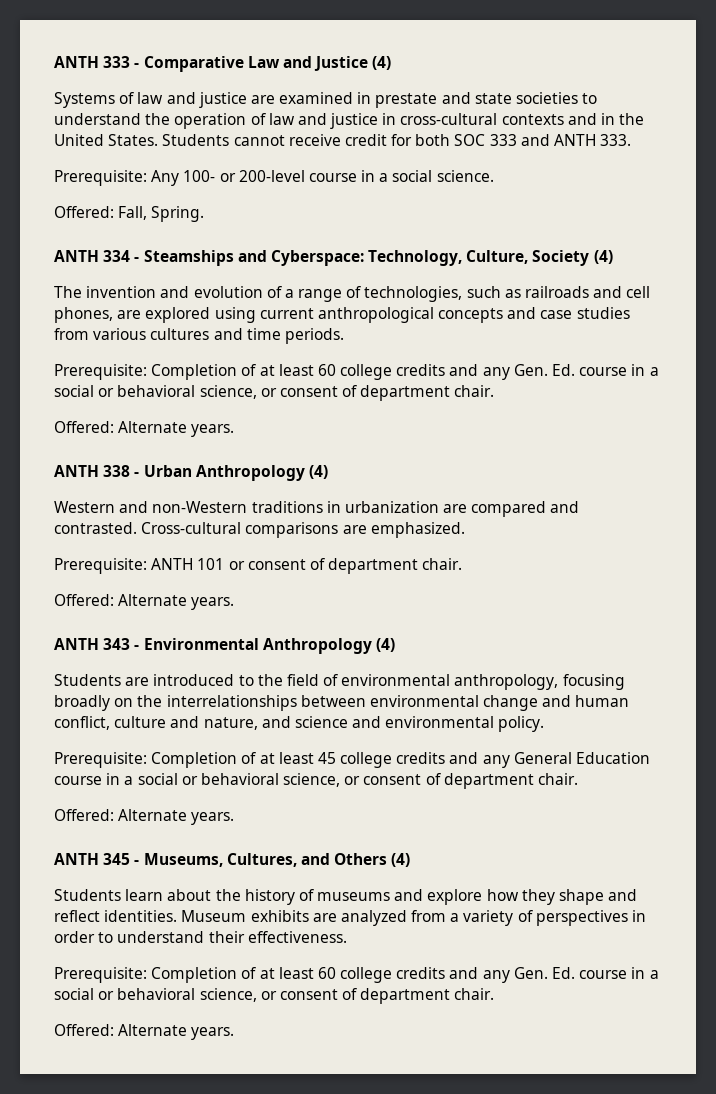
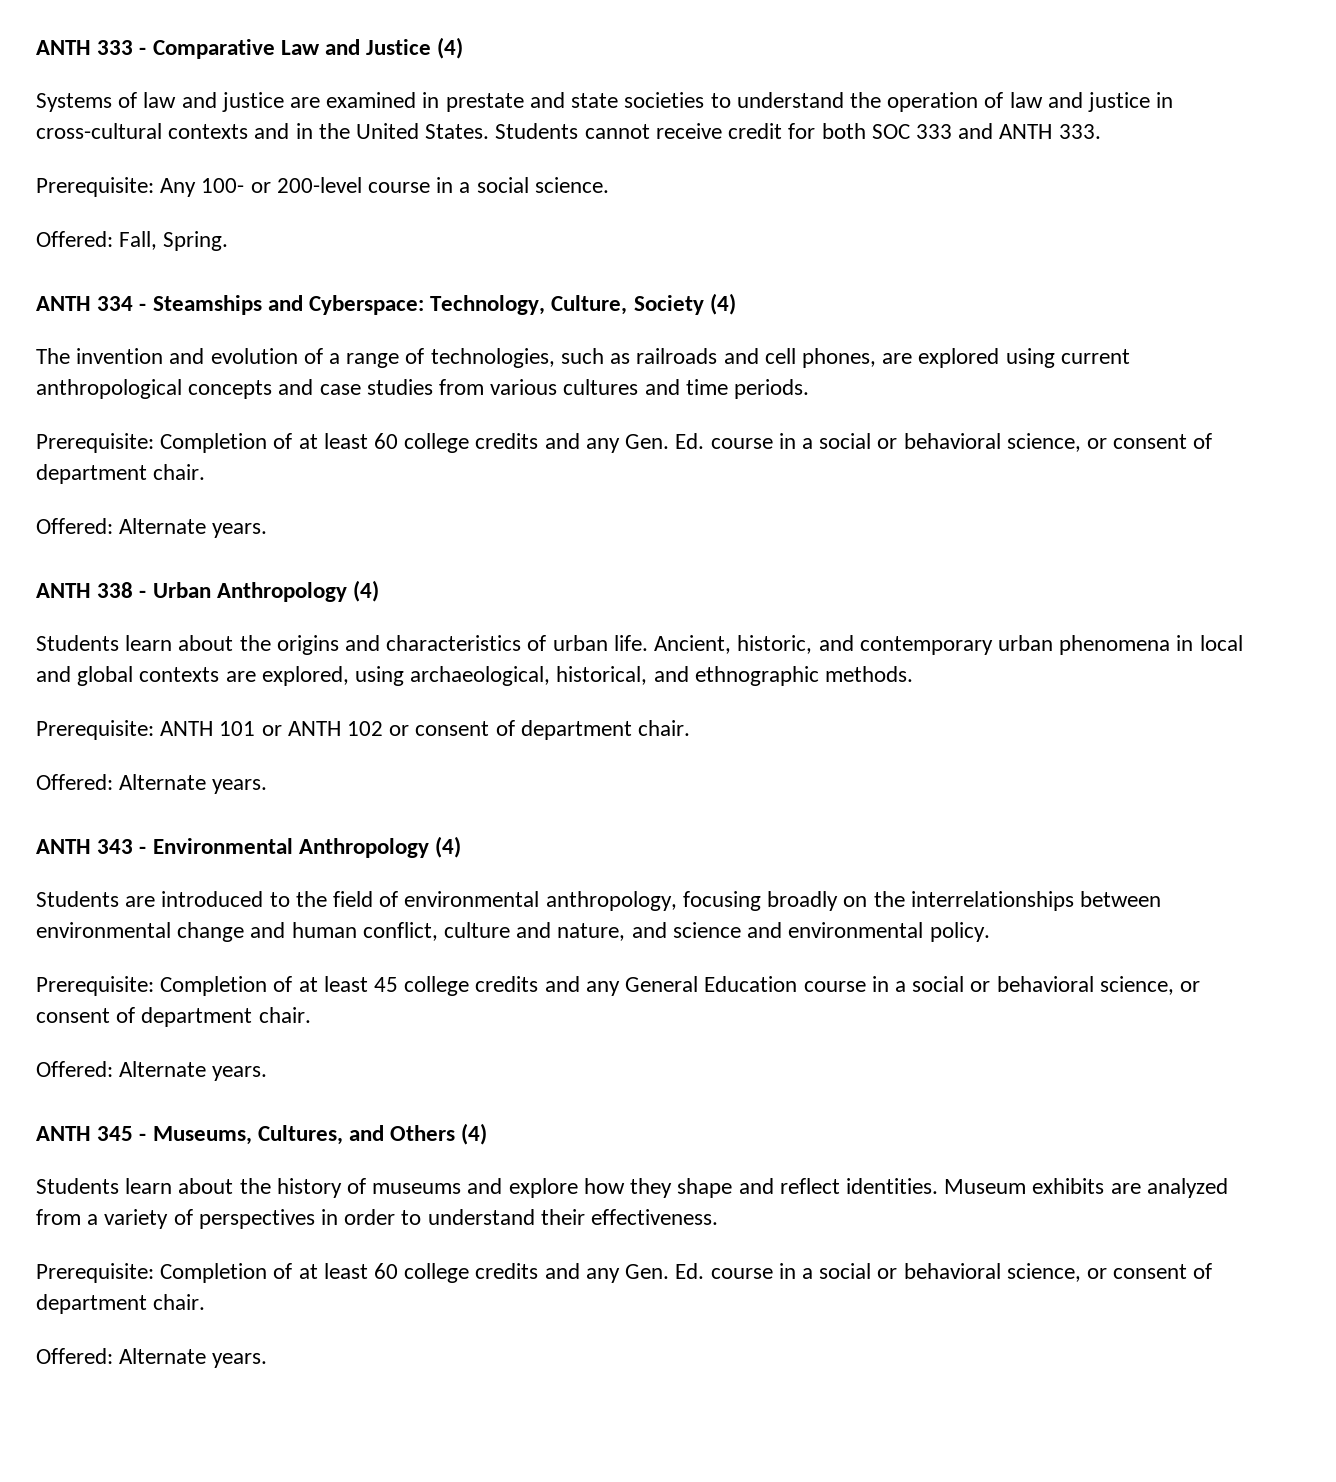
- Western and non-Western traditions in urbanization are compared and contrasted. Cross-cultural comparisons are emphasized.
+ Students learn about the origins and characteristics of urban life. Ancient, historic, and contemporary urban phenomena in local and global contexts are explored, using archaeological, historical, and ethnographic methods.
- Prerequisite: ANTH 101 or consent of department chair.
+ Prerequisite: ANTH 101 or ANTH 102 or consent of department chair.

